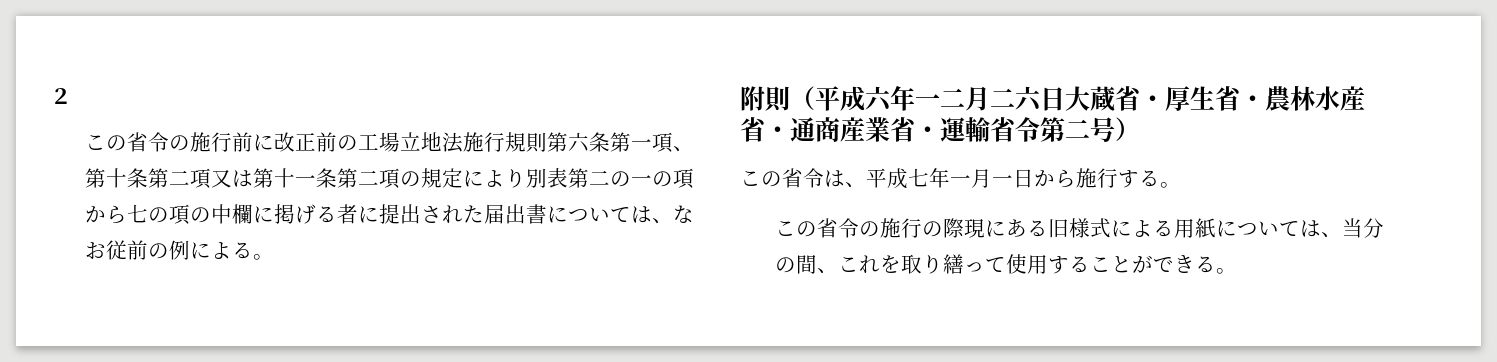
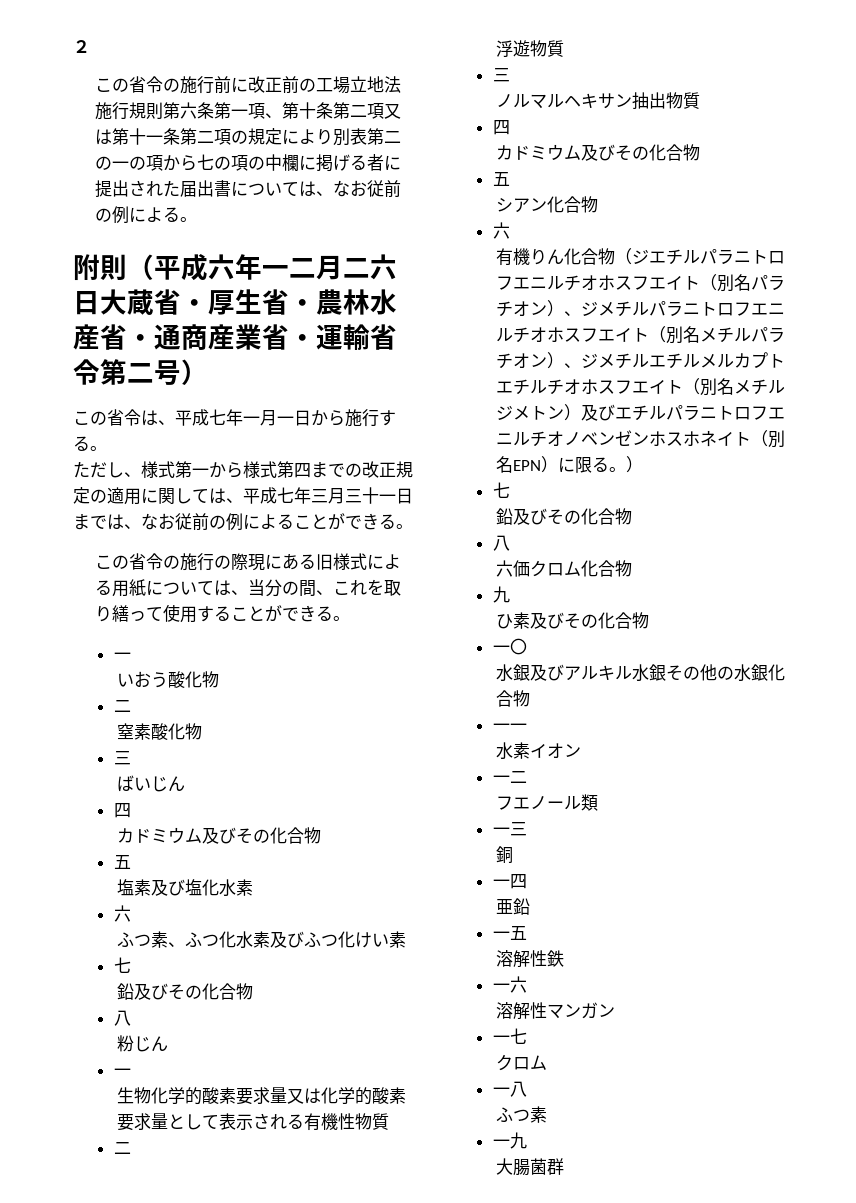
+ ただし、様式第一から様式第四までの改正規定の適用に関しては、平成七年三月三十一日までは、なお従前の例によることができる。
  この省令の施行の際現にある旧様式による用紙については、当分の間、これを取り繕って使用することができる。
+ 一
+ いおう酸化物
+ 二
+ 窒素酸化物
+ 三
+ ばいじん
+ 四
+ カドミウム及びその化合物
+ 五
+ 塩素及び塩化水素
+ 六
+ ふつ素、ふつ化水素及びふつ化けい素
+ 七
+ 鉛及びその化合物
+ 八
+ 粉じん
+ 一
+ 生物化学的酸素要求量又は化学的酸素要求量として表示される有機性物質
+ 二
+ 浮遊物質
+ 三
+ ノルマルヘキサン抽出物質
+ 四
+ カドミウム及びその化合物
+ 五
+ シアン化合物
+ 六
+ 有機りん化合物（ジエチルパラニトロフエニルチオホスフエイト（別名パラチオン）、ジメチルパラニトロフエニルチオホスフエイト（別名メチルパラチオン）、ジメチルエチルメルカプトエチルチオホスフエイト（別名メチルジメトン）及びエチルパラニトロフエニルチオノベンゼンホスホネイト（別名EPN）に限る。）
+ 七
+ 鉛及びその化合物
+ 八
+ 六価クロム化合物
+ 九
+ ひ素及びその化合物
+ 一〇
+ 水銀及びアルキル水銀その他の水銀化合物
+ 一一
+ 水素イオン
+ 一二
+ フエノール類
+ 一三
+ 銅
+ 一四
+ 亜鉛
+ 一五
+ 溶解性鉄
+ 一六
+ 溶解性マンガン
+ 一七
+ クロム
+ 一八
+ ふつ素
+ 一九
+ 大腸菌群

